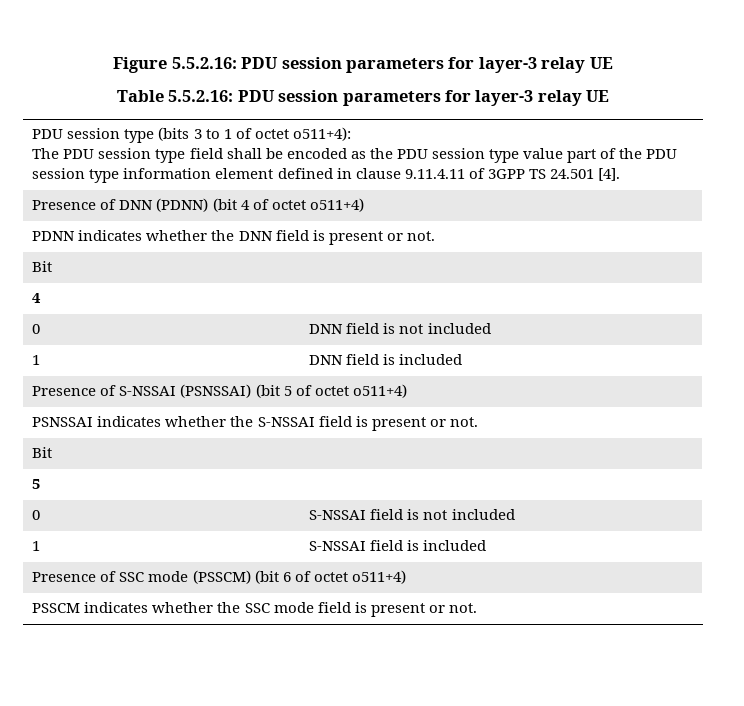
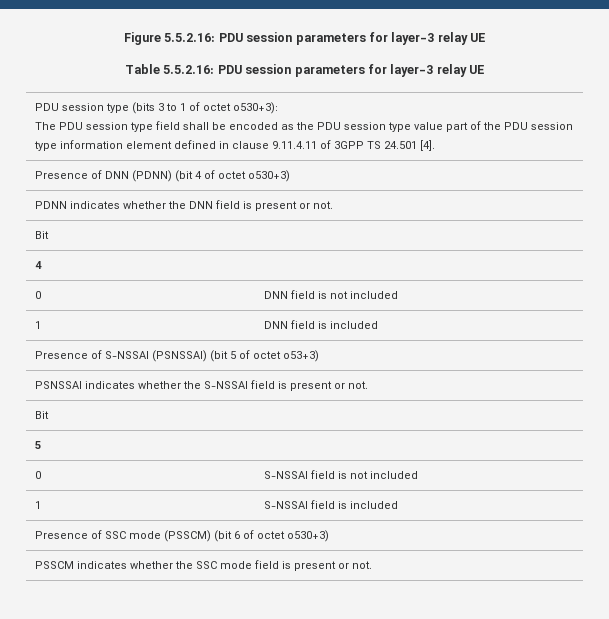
- PDU session type (bits 3 to 1 of octet o511+4):
+ PDU session type (bits 3 to 1 of octet o530+3):
- Presence of DNN (PDNN) (bit 4 of octet o511+4)
+ Presence of DNN (PDNN) (bit 4 of octet o530+3)
- Presence of S-NSSAI (PSNSSAI) (bit 5 of octet o511+4)
+ Presence of S-NSSAI (PSNSSAI) (bit 5 of octet o53+3)
- Presence of SSC mode (PSSCM) (bit 6 of octet o511+4)
+ Presence of SSC mode (PSSCM) (bit 6 of octet o530+3)

